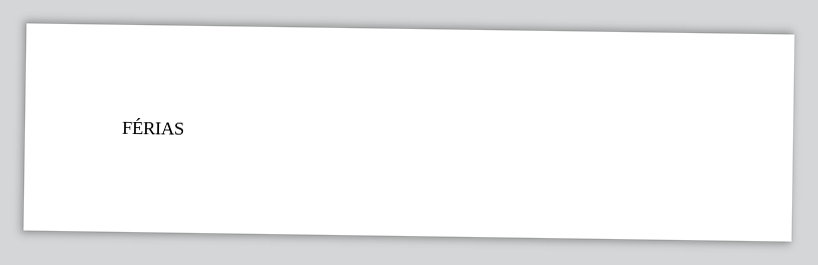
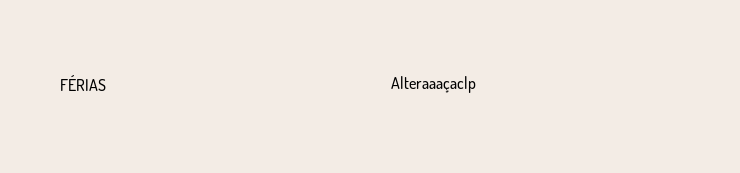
+ Alteraaaçaclp

